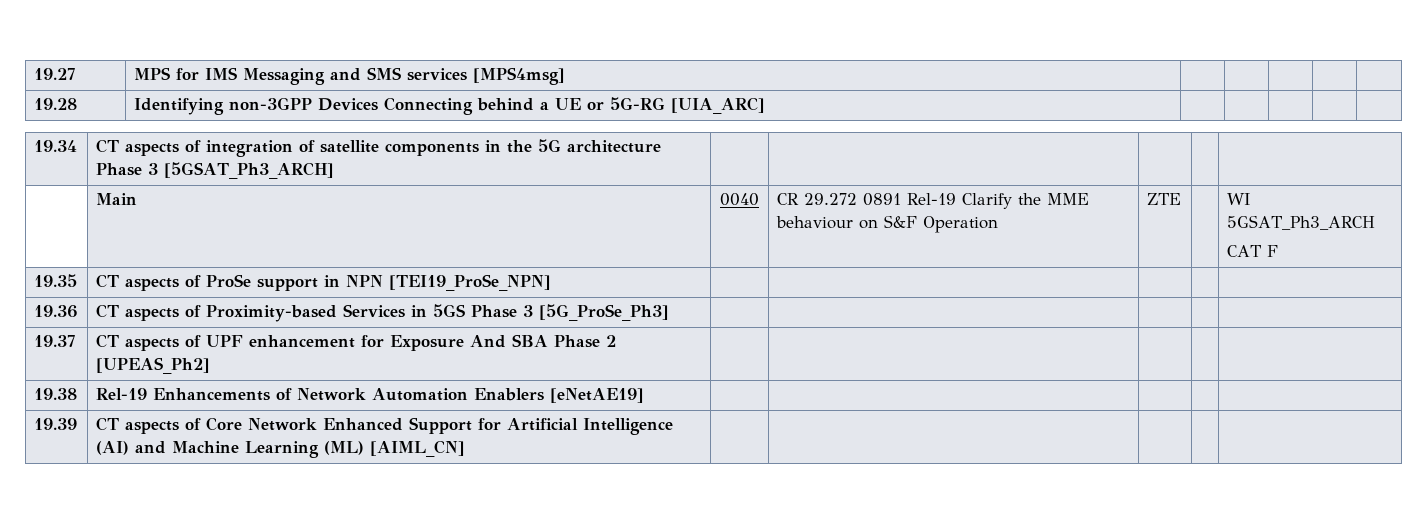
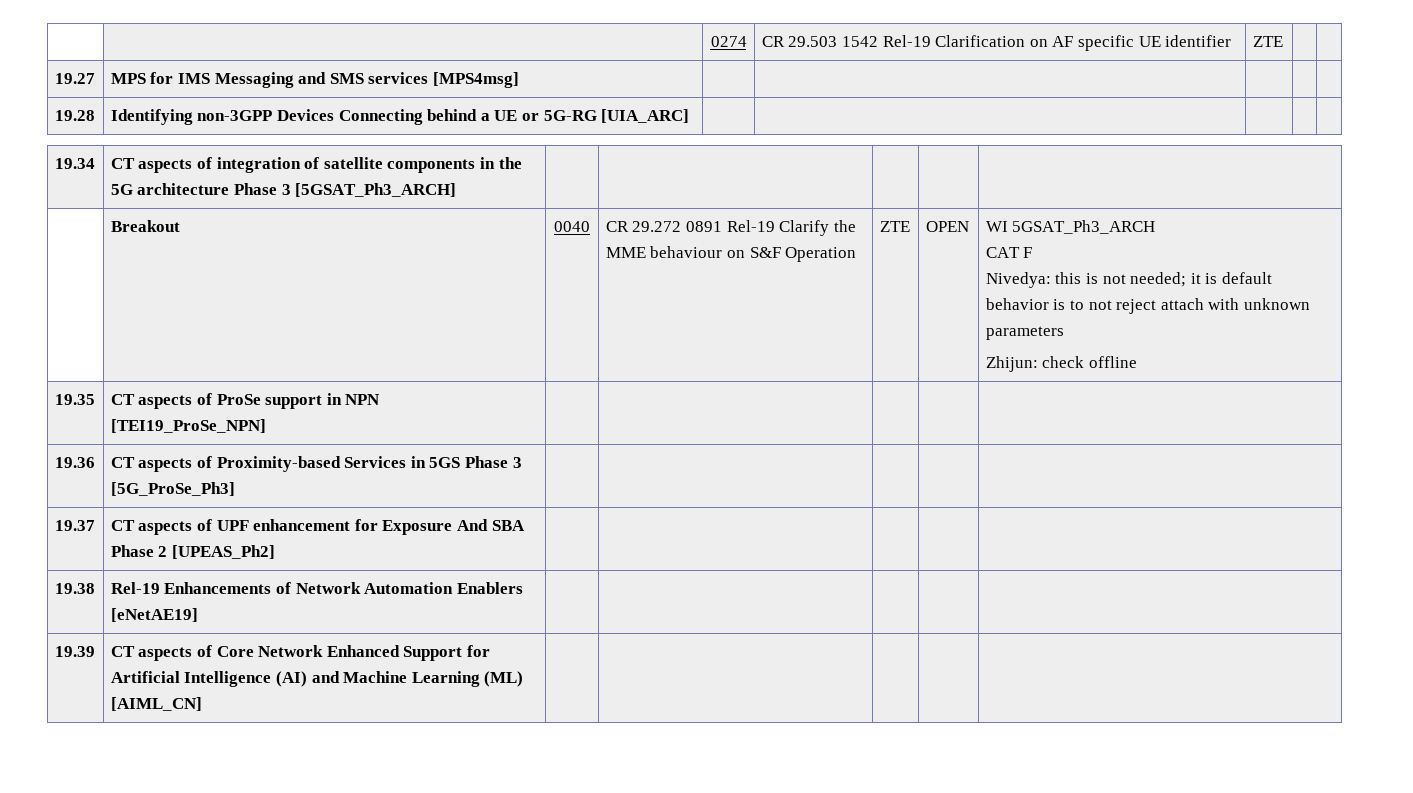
+ | | 0274 | CR 29.503 1542 Rel-19 Clarification on AF specific UE identifier | ZTE | |
- | Main | 0040 | CR 29.272 0891 Rel-19 Clarify the MME behaviour on S&F Operation | ZTE | | WI 5GSAT_Ph3_ARCH
+ | Breakout | 0040 | CR 29.272 0891 Rel-19 Clarify the MME behaviour on S&F Operation | ZTE | OPEN | WI 5GSAT_Ph3_ARCH
  CAT F
+ Nivedya: this is not needed; it is default behavior is to not reject attach with unknown parameters
+ Zhijun: check offline

